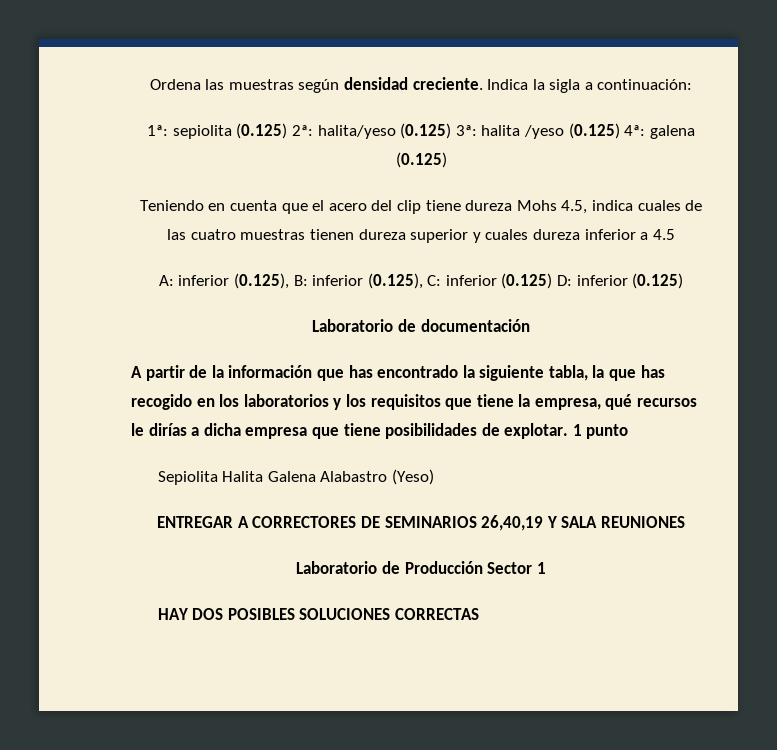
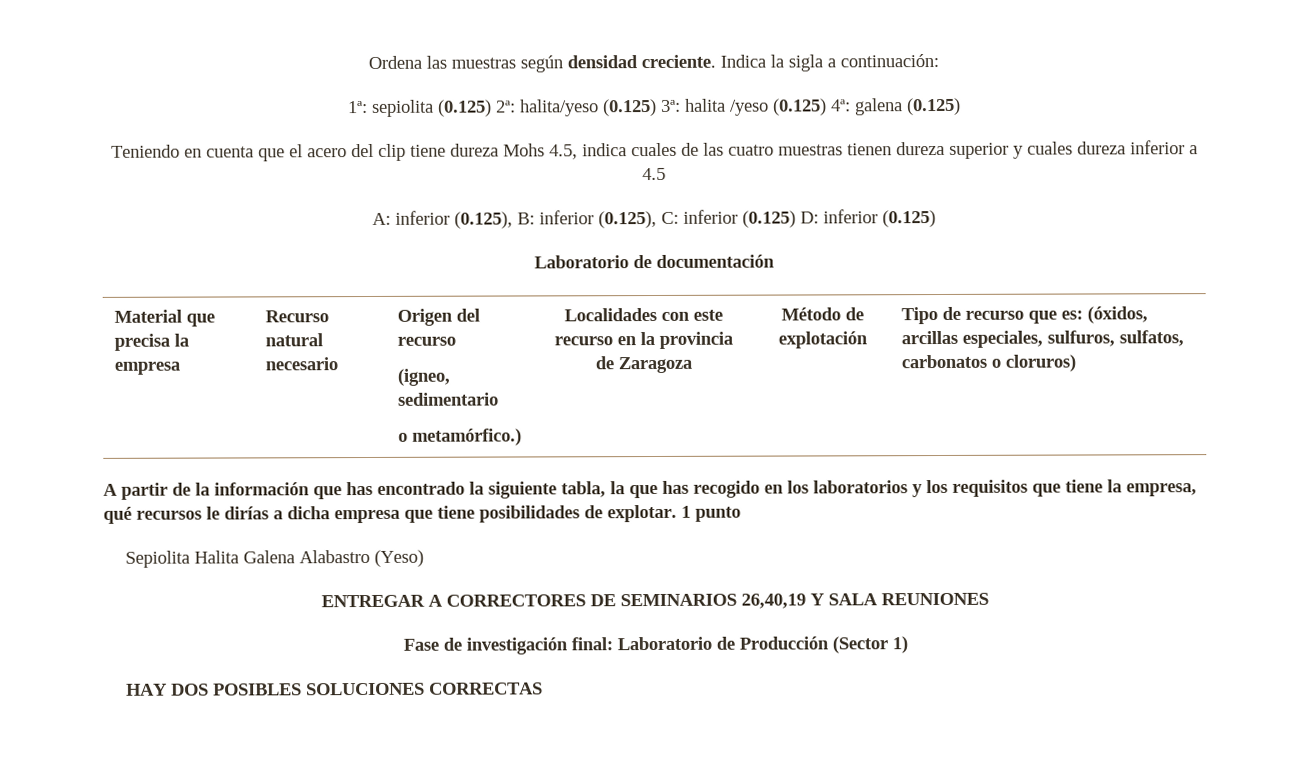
+ Material que precisa la empresa | Recurso natural necesario | Origen del recurso
+ (igneo, sedimentario
+ o metamórfico.) | Localidades con este recurso en la provincia de Zaragoza | Método de explotación | Tipo de recurso que es: (óxidos, arcillas especiales, sulfuros, sulfatos, carbonatos o cloruros)
- Laboratorio de Producción Sector 1
+ Fase de investigación final: Laboratorio de Producción (Sector 1)

